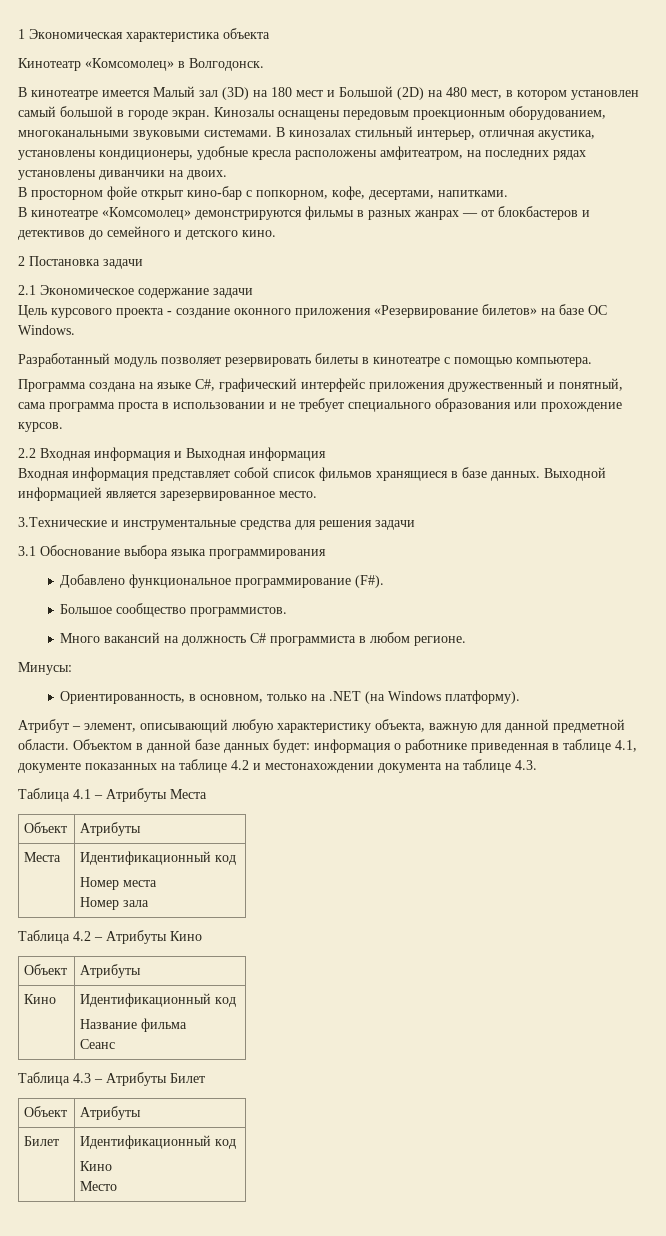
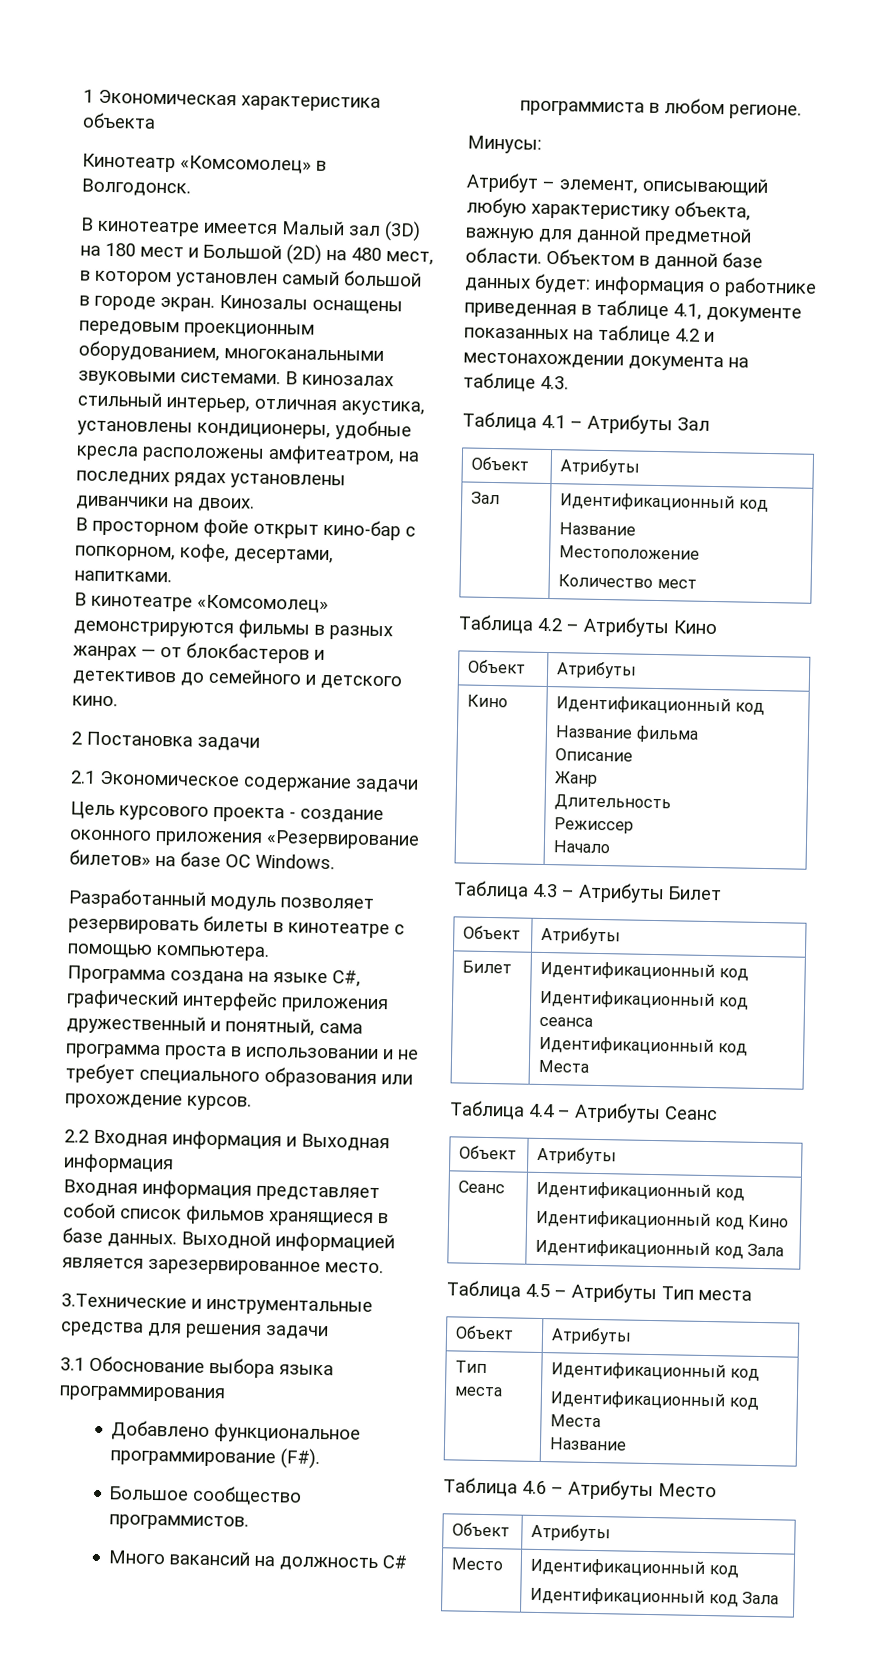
- Ориентированность, в основном, только на .NET (на Windows платформу).
- Таблица 4.1 – Атрибуты Места
+ Таблица 4.1 – Атрибуты Зал
  Объект | Атрибуты
- Места | Идентификационный код
- Номер места
- Номер зала
+ Зал | Идентификационный код
+ Название
+ Местоположение
+ Количество мест
  Кино | Идентификационный код
  Название фильма
- Сеанс
+ Описание
+ Жанр
+ Длительность
+ Режиссер
+ Начало
  Билет | Идентификационный код
- Кино
- Место
+ Идентификационный код сеанса
+ Идентификационный код Места
+ Таблица 4.4 – Атрибуты Сеанс
+ Объект | Атрибуты
+ Сеанс | Идентификационный код
+ Идентификационный код Кино
+ Идентификационный код Зала
+ Таблица 4.5 – Атрибуты Тип места
+ Объект | Атрибуты
+ Тип места | Идентификационный код
+ Идентификационный код Места
+ Название
+ Таблица 4.6 – Атрибуты Место
+ Объект | Атрибуты
+ Место | Идентификационный код
+ Идентификационный код Зала

